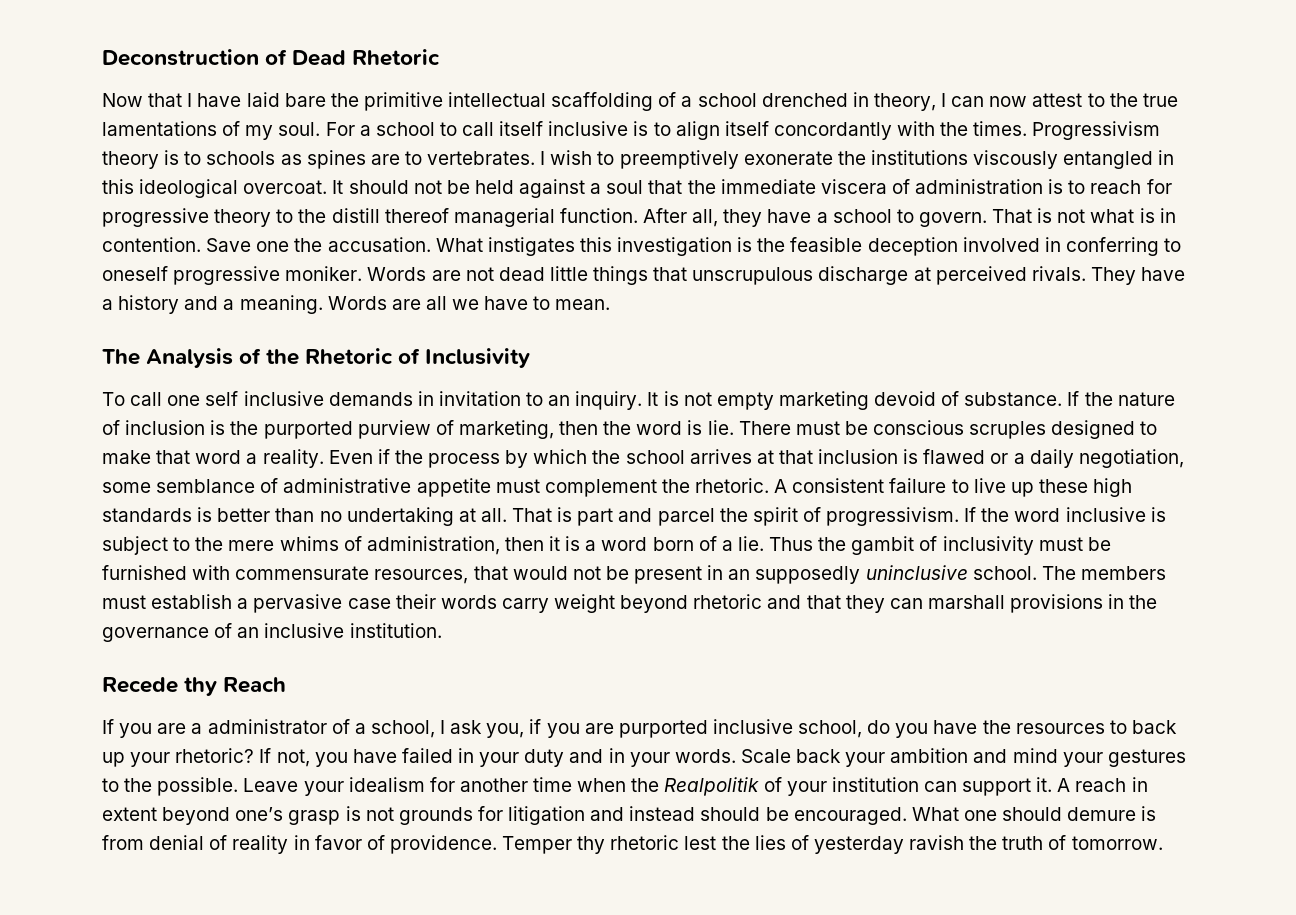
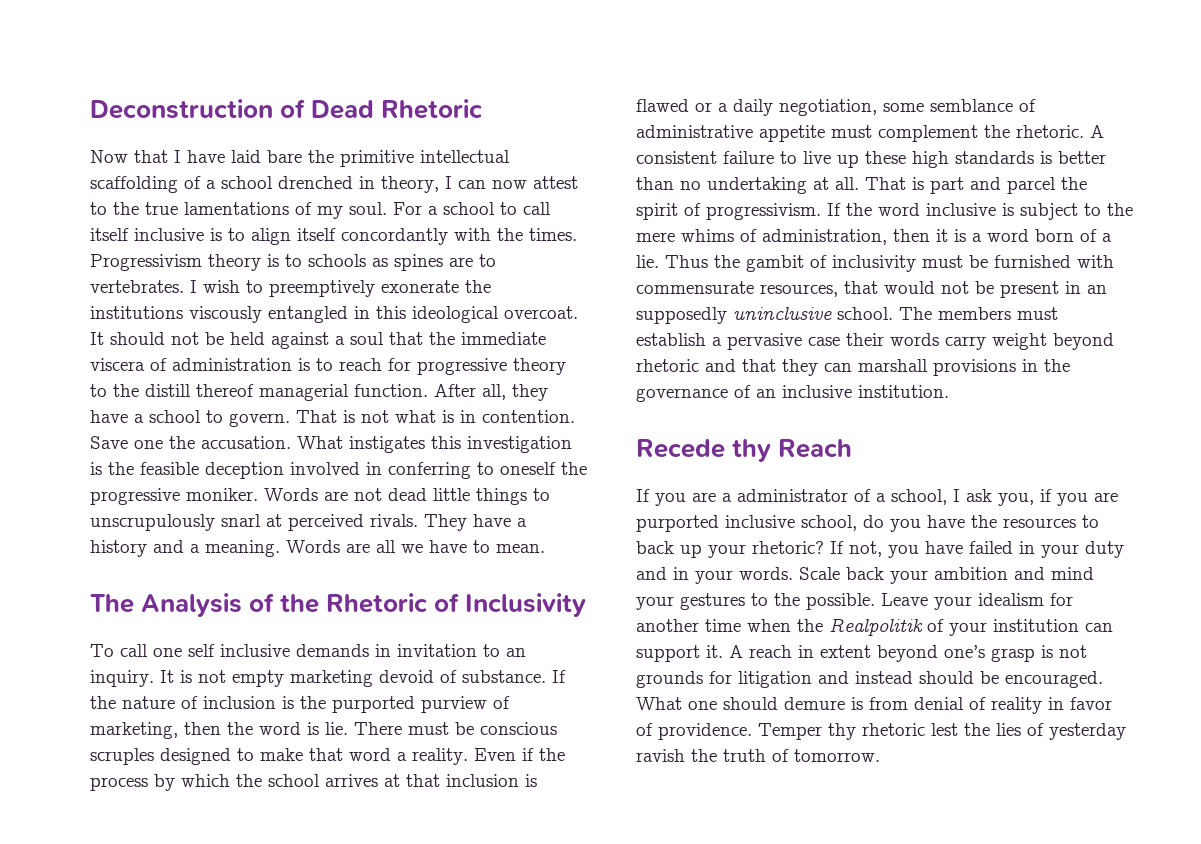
- What instigates this investigation is the feasible deception involved in conferring to oneself progressive moniker.
+ What instigates this investigation is the feasible deception involved in conferring to oneself the progressive moniker.
- Words are not dead little things that unscrupulous discharge at perceived rivals.
+ Words are not dead little things to unscrupulously snarl at perceived rivals.

